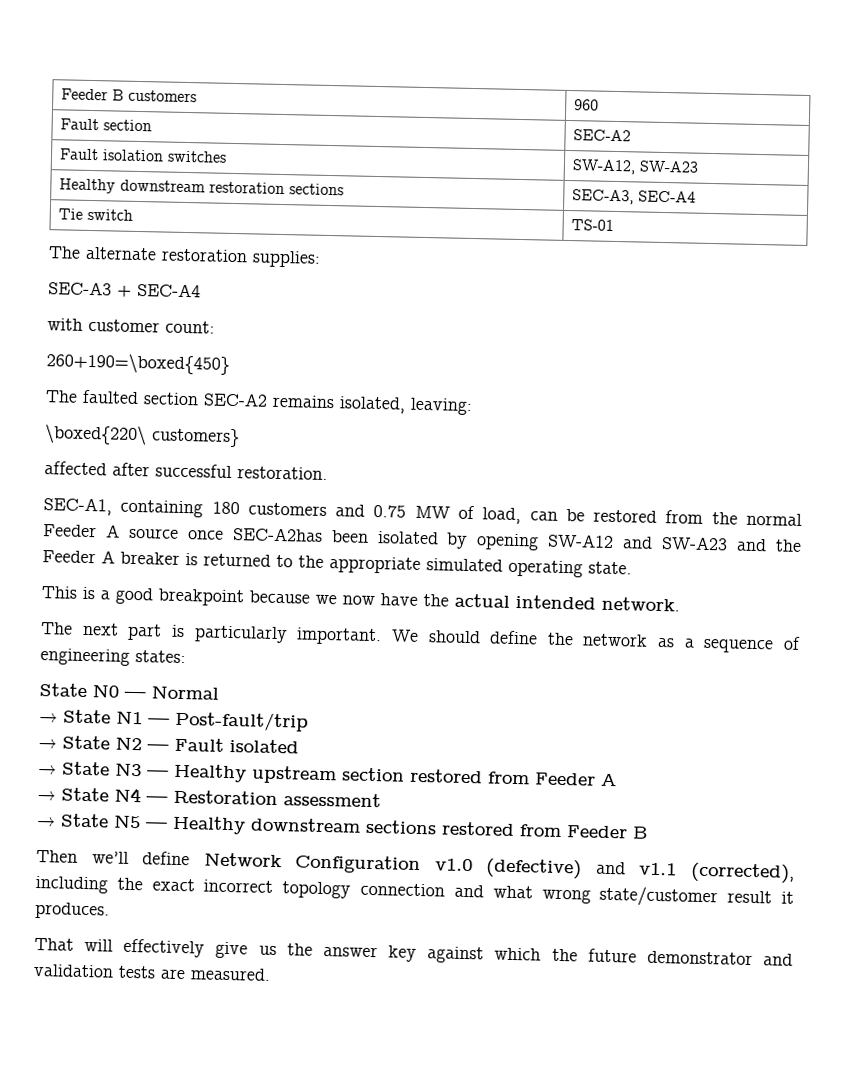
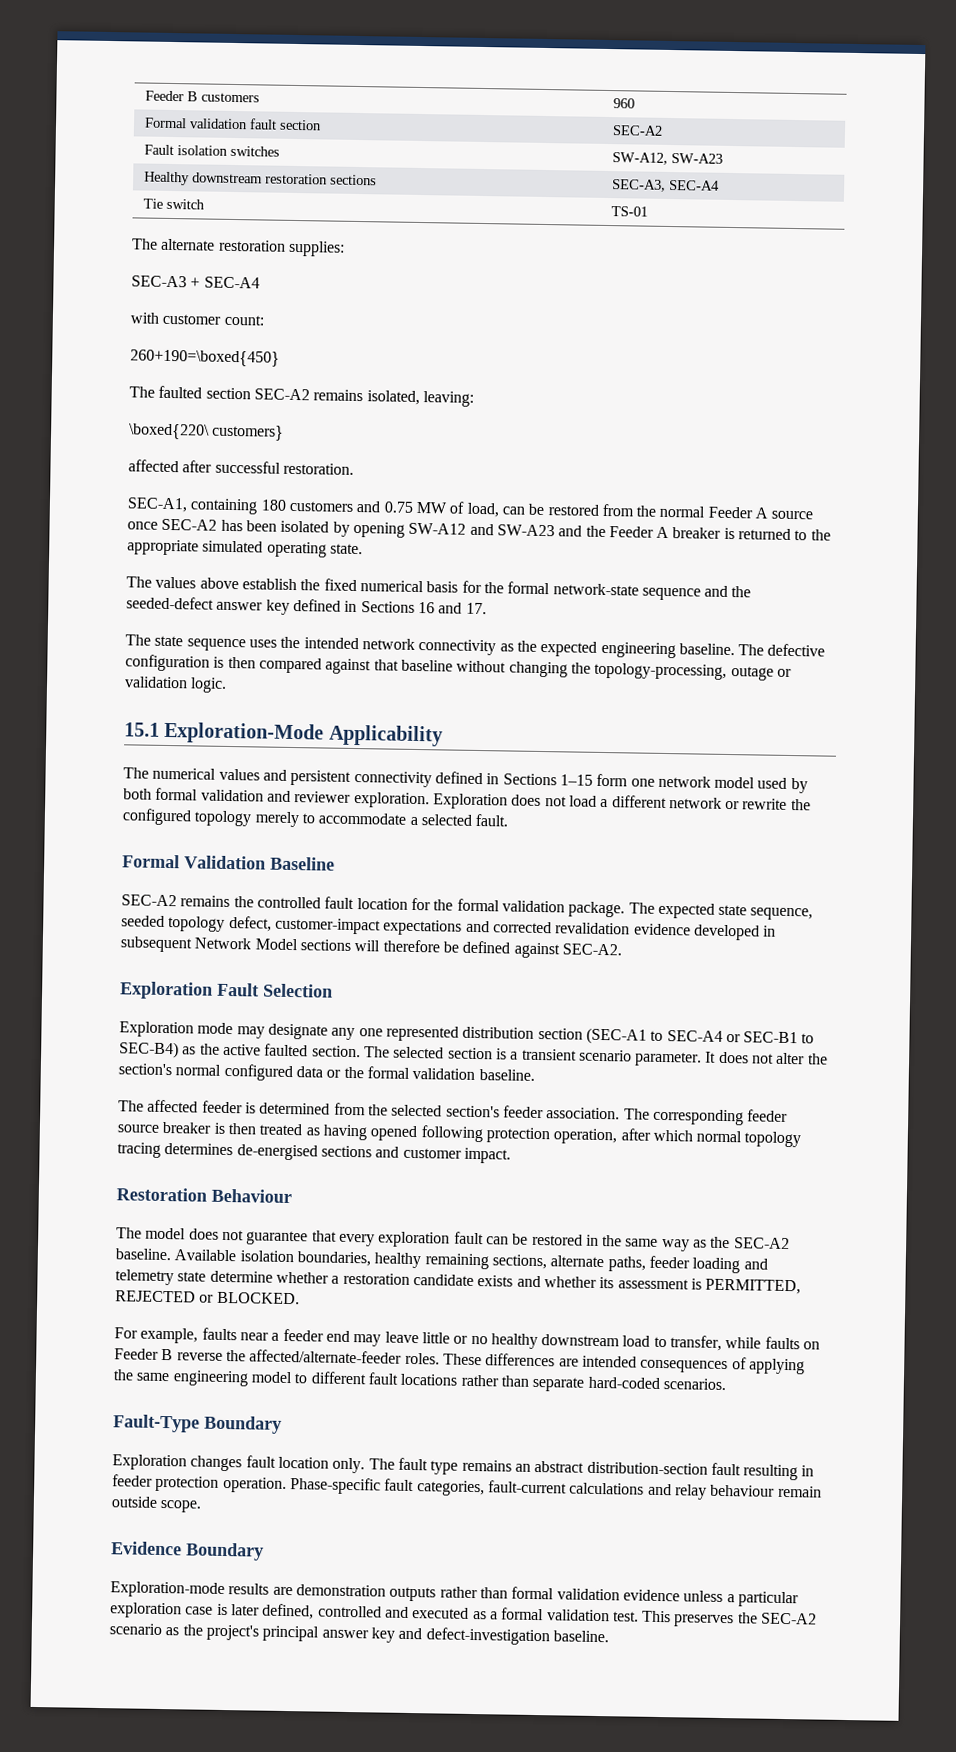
- Fault section | SEC-A2
+ Formal validation fault section | SEC-A2
- SEC-A1, containing 180 customers and 0.75 MW of load, can be restored from the normal Feeder A source once SEC-A2has been isolated by opening SW-A12 and SW-A23 and the Feeder A breaker is returned to the appropriate simulated operating state.
+ SEC-A1, containing 180 customers and 0.75 MW of load, can be restored from the normal Feeder A source once SEC-A2 has been isolated by opening SW-A12 and SW-A23 and the Feeder A breaker is returned to the appropriate simulated operating state.
- This is a good breakpoint because we now have the actual intended network.
- The next part is particularly important. We should define the network as a sequence of engineering states:
- State N0 — Normal
- → State N1 — Post-fault/trip
- → State N2 — Fault isolated
- → State N3 — Healthy upstream section restored from Feeder A
- → State N4 — Restoration assessment
- → State N5 — Healthy downstream sections restored from Feeder B
- Then we’ll define Network Configuration v1.0 (defective) and v1.1 (corrected), including the exact incorrect topology connection and what wrong state/customer result it produces.
- That will effectively give us the answer key against which the future demonstrator and validation tests are measured.
+ The values above establish the fixed numerical basis for the formal network-state sequence and the seeded-defect answer key defined in Sections 16 and 17.
+ The state sequence uses the intended network connectivity as the expected engineering baseline. The defective configuration is then compared against that baseline without changing the topology-processing, outage or validation logic.
+ 15.1 Exploration-Mode Applicability
+ The numerical values and persistent connectivity defined in Sections 1–15 form one network model used by both formal validation and reviewer exploration. Exploration does not load a different network or rewrite the configured topology merely to accommodate a selected fault.
+ Formal Validation Baseline
+ SEC-A2 remains the controlled fault location for the formal validation package. The expected state sequence, seeded topology defect, customer-impact expectations and corrected revalidation evidence developed in subsequent Network Model sections will therefore be defined against SEC-A2.
+ Exploration Fault Selection
+ Exploration mode may designate any one represented distribution section (SEC-A1 to SEC-A4 or SEC-B1 to SEC-B4) as the active faulted section. The selected section is a transient scenario parameter. It does not alter the section's normal configured data or the formal validation baseline.
+ The affected feeder is determined from the selected section's feeder association. The corresponding feeder source breaker is then treated as having opened following protection operation, after which normal topology tracing determines de-energised sections and customer impact.
+ Restoration Behaviour
+ The model does not guarantee that every exploration fault can be restored in the same way as the SEC-A2 baseline. Available isolation boundaries, healthy remaining sections, alternate paths, feeder loading and telemetry state determine whether a restoration candidate exists and whether its assessment is PERMITTED, REJECTED or BLOCKED.
+ For example, faults near a feeder end may leave little or no healthy downstream load to transfer, while faults on Feeder B reverse the affected/alternate-feeder roles. These differences are intended consequences of applying the same engineering model to different fault locations rather than separate hard-coded scenarios.
+ Fault-Type Boundary
+ Exploration changes fault location only. The fault type remains an abstract distribution-section fault resulting in feeder protection operation. Phase-specific fault categories, fault-current calculations and relay behaviour remain outside scope.
+ Evidence Boundary
+ Exploration-mode results are demonstration outputs rather than formal validation evidence unless a particular exploration case is later defined, controlled and executed as a formal validation test. This preserves the SEC-A2 scenario as the project's principal answer key and defect-investigation baseline.

